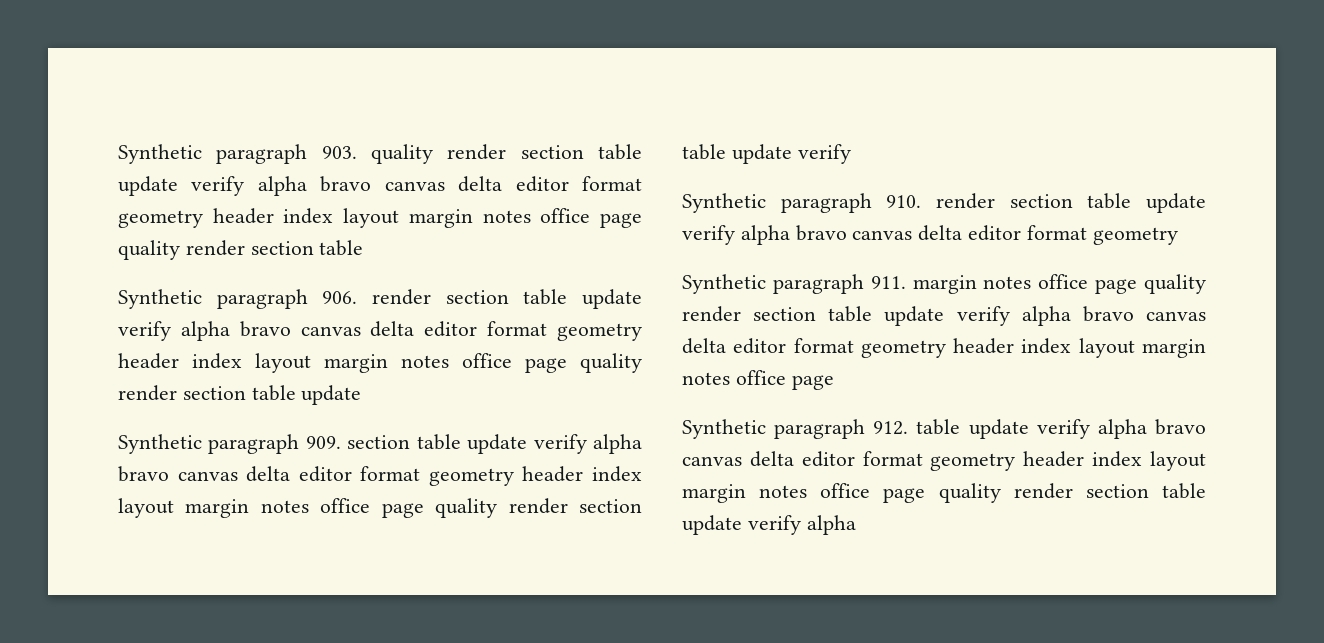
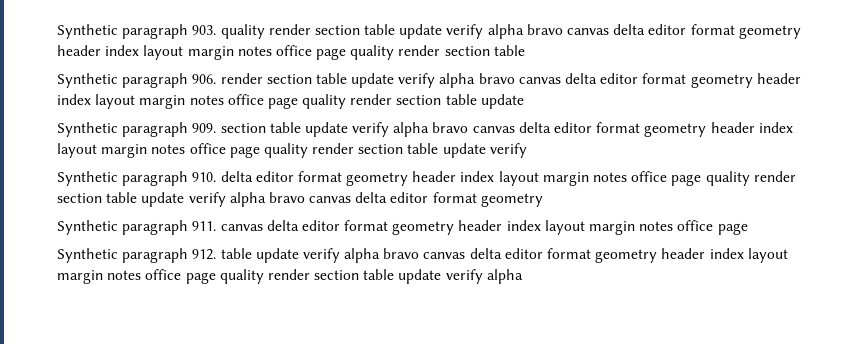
- Synthetic paragraph 910. render section table update verify alpha bravo canvas delta editor format geometry
+ Synthetic paragraph 910. delta editor format geometry header index layout margin notes office page quality render section table update verify alpha bravo canvas delta editor format geometry
- Synthetic paragraph 911. margin notes office page quality render section table update verify alpha bravo canvas delta editor format geometry header index layout margin notes office page
+ Synthetic paragraph 911. canvas delta editor format geometry header index layout margin notes office page

